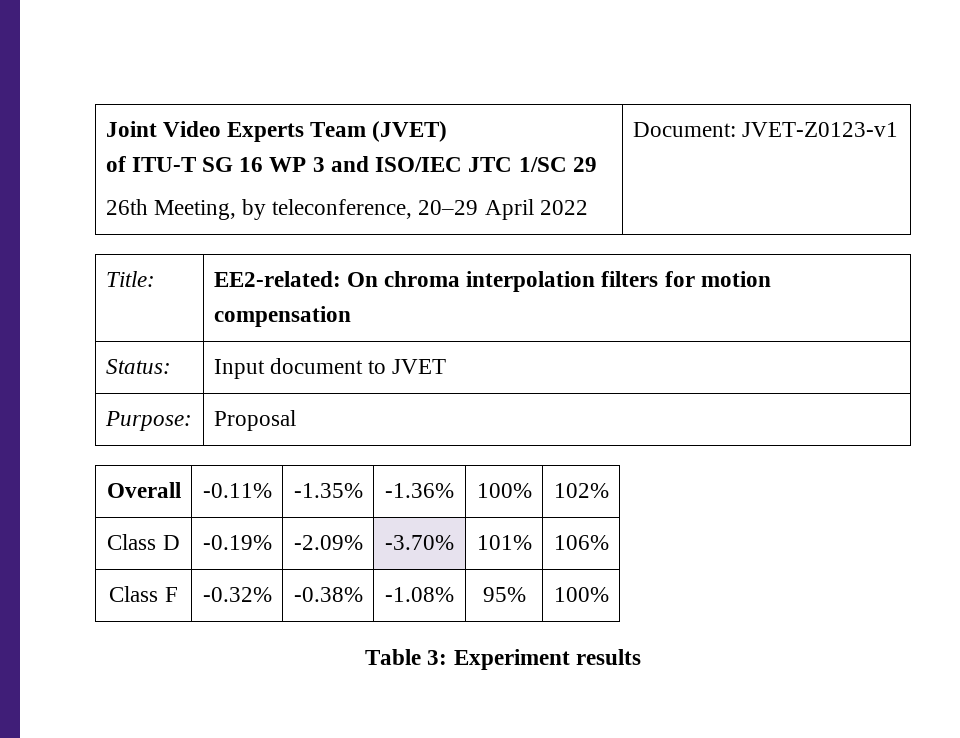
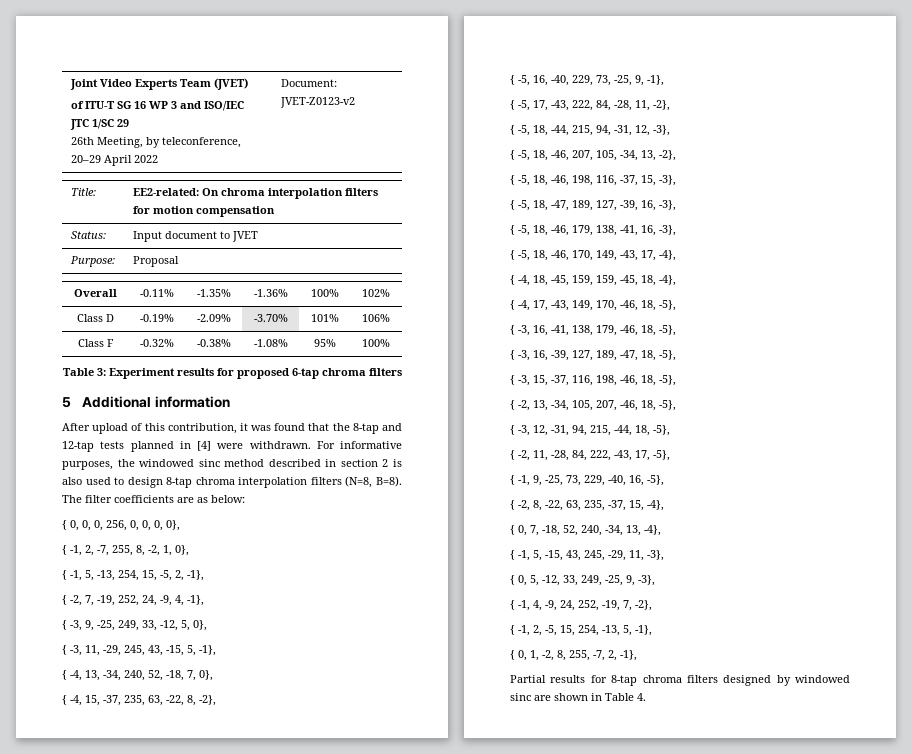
  Joint Video Experts Team (JVET)
  of ITU-T SG 16 WP 3 and ISO/IEC JTC 1/SC 29
- 26th Meeting, by teleconference, 20–29 April 2022 | Document: JVET-Z0123-v1
+ 26th Meeting, by teleconference, 20–29 April 2022 | Document: JVET-Z0123-v2
- Table 3: Experiment results
+ Table 3: Experiment results for proposed 6-tap chroma filters
+ 5 Additional information
+ After upload of this contribution, it was found that the 8-tap and 12-tap tests planned in [4] were withdrawn. For informative purposes, the windowed sinc method described in section 2 is also used to design 8-tap chroma interpolation filters (N=8, B=8). The filter coefficients are as below:
+ { 0, 0, 0, 256, 0, 0, 0, 0},
+ { -1, 2, -7, 255, 8, -2, 1, 0},
+ { -1, 5, -13, 254, 15, -5, 2, -1},
+ { -2, 7, -19, 252, 24, -9, 4, -1},
+ { -3, 9, -25, 249, 33, -12, 5, 0},
+ { -3, 11, -29, 245, 43, -15, 5, -1},
+ { -4, 13, -34, 240, 52, -18, 7, 0},
+ { -4, 15, -37, 235, 63, -22, 8, -2},
+ { -5, 16, -40, 229, 73, -25, 9, -1},
+ { -5, 17, -43, 222, 84, -28, 11, -2},
+ { -5, 18, -44, 215, 94, -31, 12, -3},
+ { -5, 18, -46, 207, 105, -34, 13, -2},
+ { -5, 18, -46, 198, 116, -37, 15, -3},
+ { -5, 18, -47, 189, 127, -39, 16, -3},
+ { -5, 18, -46, 179, 138, -41, 16, -3},
+ { -5, 18, -46, 170, 149, -43, 17, -4},
+ { -4, 18, -45, 159, 159, -45, 18, -4},
+ { -4, 17, -43, 149, 170, -46, 18, -5},
+ { -3, 16, -41, 138, 179, -46, 18, -5},
+ { -3, 16, -39, 127, 189, -47, 18, -5},
+ { -3, 15, -37, 116, 198, -46, 18, -5},
+ { -2, 13, -34, 105, 207, -46, 18, -5},
+ { -3, 12, -31, 94, 215, -44, 18, -5},
+ { -2, 11, -28, 84, 222, -43, 17, -5},
+ { -1, 9, -25, 73, 229, -40, 16, -5},
+ { -2, 8, -22, 63, 235, -37, 15, -4},
+ { 0, 7, -18, 52, 240, -34, 13, -4},
+ { -1, 5, -15, 43, 245, -29, 11, -3},
+ { 0, 5, -12, 33, 249, -25, 9, -3},
+ { -1, 4, -9, 24, 252, -19, 7, -2},
+ { -1, 2, -5, 15, 254, -13, 5, -1},
+ { 0, 1, -2, 8, 255, -7, 2, -1},
+ Partial results for 8-tap chroma filters designed by windowed sinc are shown in Table 4.

